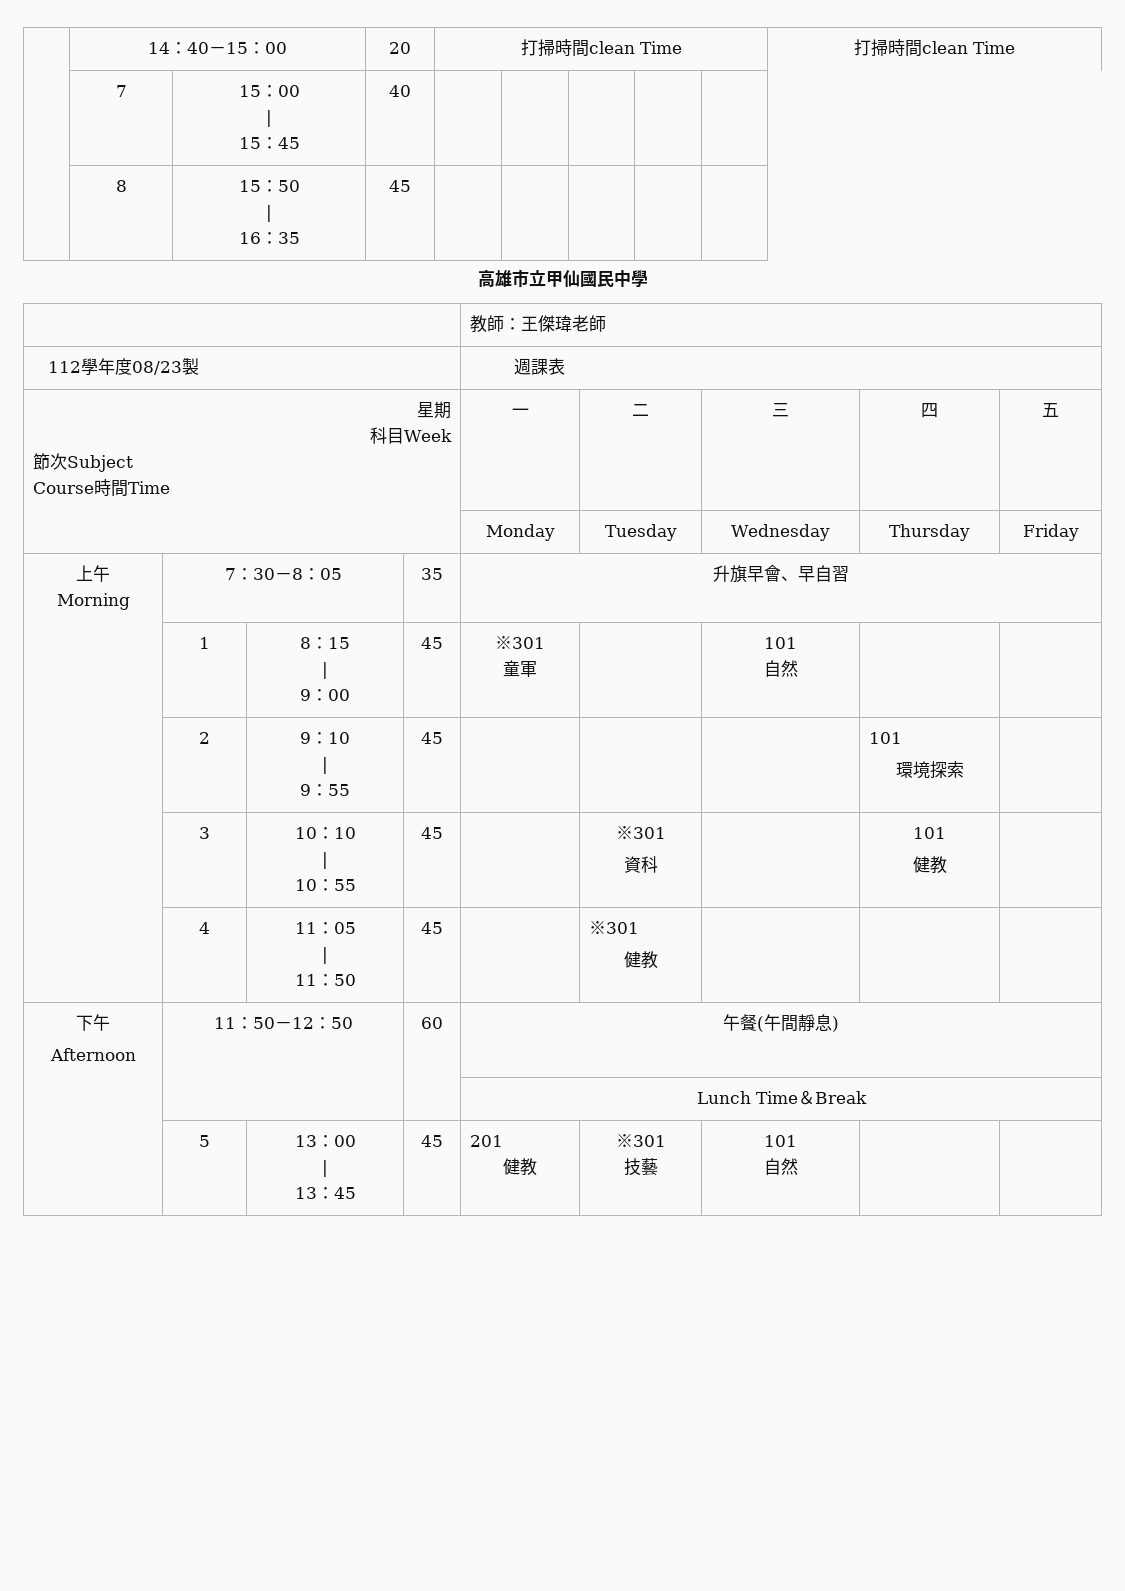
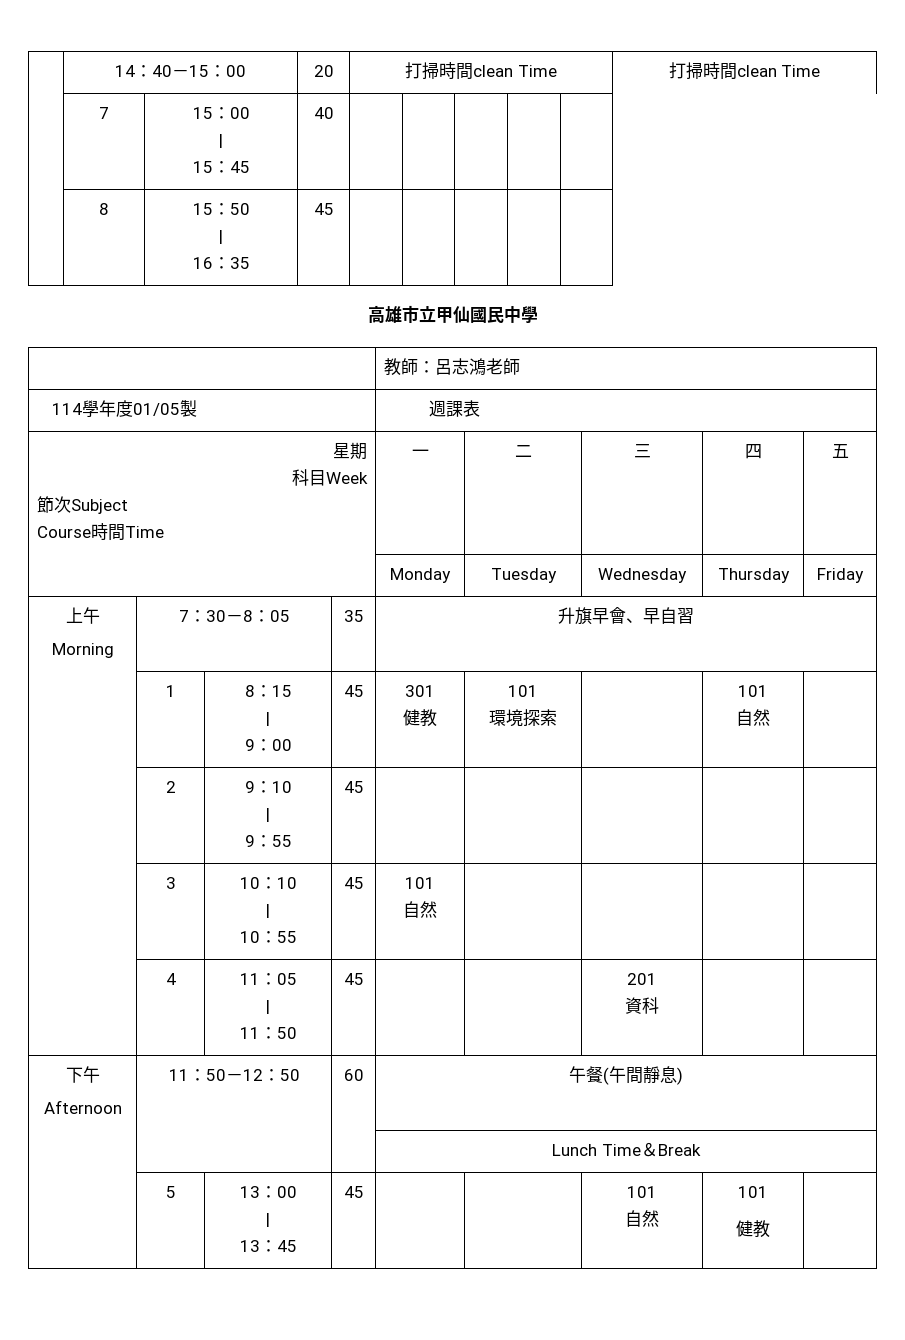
- | 教師：王傑瑋老師
+ | 教師：呂志鴻老師
- 112學年度08/23製 | 週課表
+ 114學年度01/05製 | 週課表
  | 1 | 8：15
  |
- 9：00 | 45 | ※301
- 童軍 | | 101
- 自然 | |
+ 9：00 | 45 | 301
+ 健教 | 101
+ 環境探索 | | 101
+ 自然 |
  | 2 | 9：10
  |
- 9：55 | 45 | | | | 101
- 環境探索 |
+ 9：55 | 45 | | | | |
  | 3 | 10：10
  |
- 10：55 | 45 | | ※301
- 資科 | | 101
- 健教 |
+ 10：55 | 45 | 101
+ 自然 | | | |
  | 4 | 11：05
  |
- 11：50 | 45 | | ※301
- 健教 | | |
+ 11：50 | 45 | | | 201
+ 資科 | |
  | 5 | 13：00
  |
- 13：45 | 45 | 201
- 健教 | ※301
- 技藝 | 101
- 自然 | |
+ 13：45 | 45 | | | 101
+ 自然 | 101
+ 健教 |

